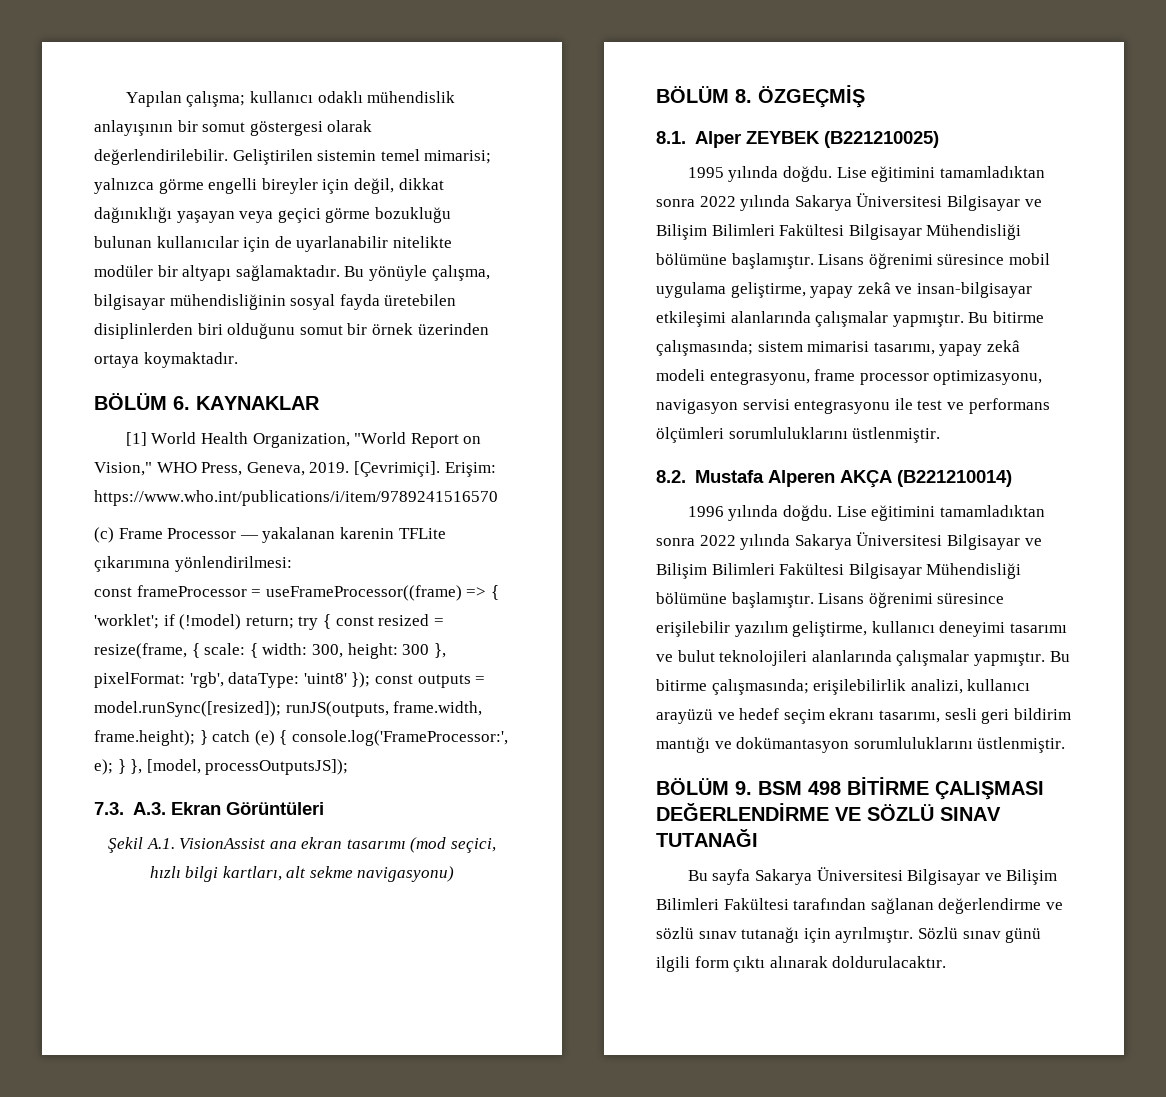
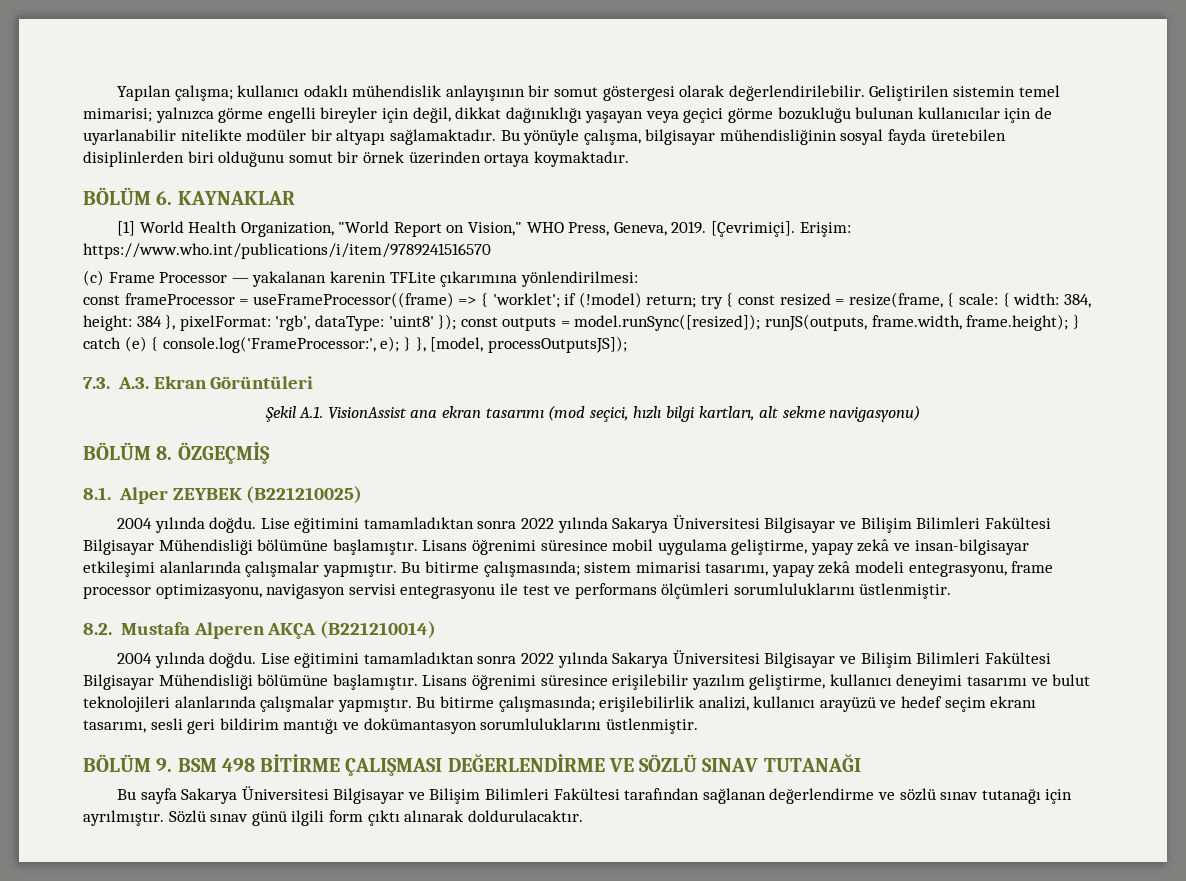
- const frameProcessor = useFrameProcessor((frame) => { 'worklet'; if (!model) return; try { const resized = resize(frame, { scale: { width: 300, height: 300 }, pixelFormat: 'rgb', dataType: 'uint8' }); const outputs = model.runSync([resized]); runJS(outputs, frame.width, frame.height); } catch (e) { console.log('FrameProcessor:', e); } }, [model, processOutputsJS]);
+ const frameProcessor = useFrameProcessor((frame) => { 'worklet'; if (!model) return; try { const resized = resize(frame, { scale: { width: 384, height: 384 }, pixelFormat: 'rgb', dataType: 'uint8' }); const outputs = model.runSync([resized]); runJS(outputs, frame.width, frame.height); } catch (e) { console.log('FrameProcessor:', e); } }, [model, processOutputsJS]);
  8.1. Alper ZEYBEK (B221210025)
- 1995 yılında doğdu.
+ 2004 yılında doğdu.
  8.2. Mustafa Alperen AKÇA (B221210014)
- 1996 yılında doğdu.
+ 2004 yılında doğdu.

